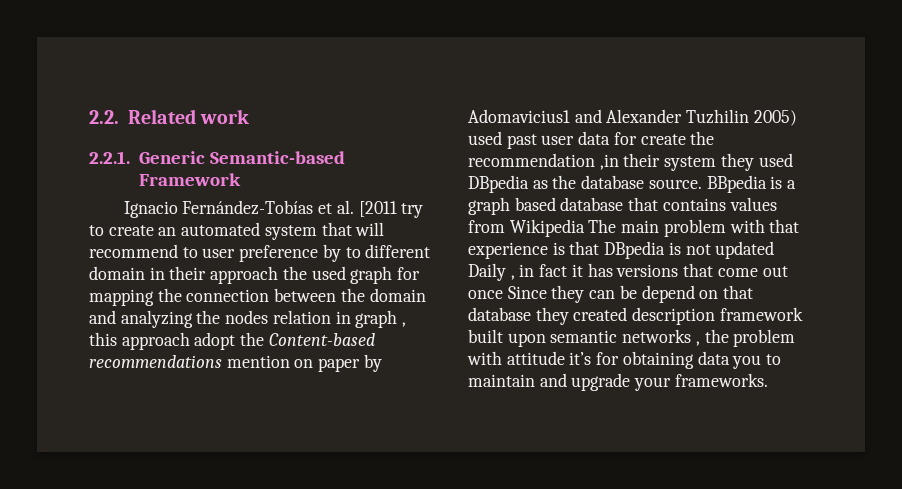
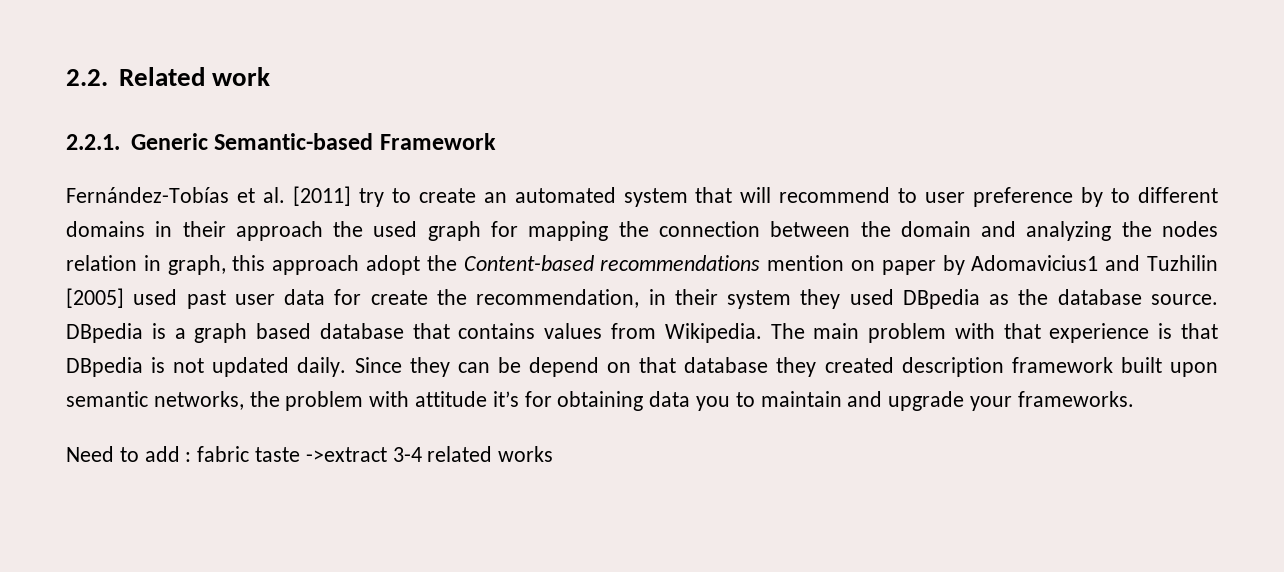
- Ignacio Fernández-Tobías et al. [2011 try to create an automated system that will recommend to user preference by to different domain in their approach the used graph for mapping the connection between the domain and analyzing the nodes relation in graph , this approach adopt the Content-based recommendations mention on paper by Adomavicius1 and Alexander Tuzhilin 2005) used past user data for create the recommendation ,in their system they used DBpedia as the database source.
+ Fernández-Tobías et al. [2011] try to create an automated system that will recommend to user preference by to different domains in their approach the used graph for mapping the connection between the domain and analyzing the nodes relation in graph, this approach adopt the Content-based recommendations mention on paper by Adomavicius1 and Tuzhilin [2005] used past user data for create the recommendation, in their system they used DBpedia as the database source.
- BBpedia is a graph based database that contains values from Wikipedia The main problem with that experience is that DBpedia is not updated Daily , in fact it has versions that come out once Since they can be depend on that database they created description framework built upon semantic networks , the problem with attitude it’s for obtaining data you to maintain and upgrade your frameworks.
+ DBpedia is a graph based database that contains values from Wikipedia. The main problem with that experience is that DBpedia is not updated daily. Since they can be depend on that database they created description framework built upon semantic networks, the problem with attitude it’s for obtaining data you to maintain and upgrade your frameworks.
+ Need to add : fabric taste ->extract 3-4 related works

